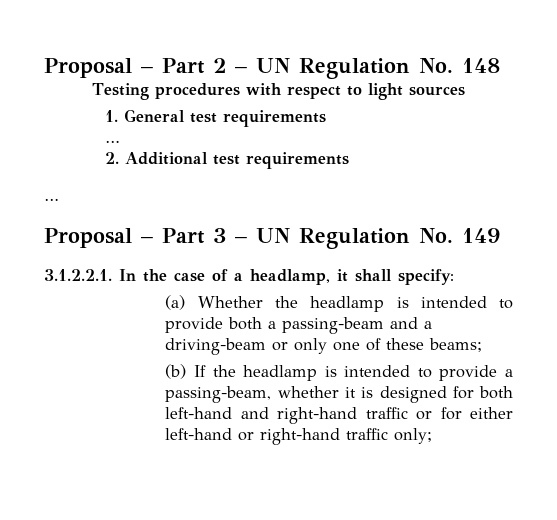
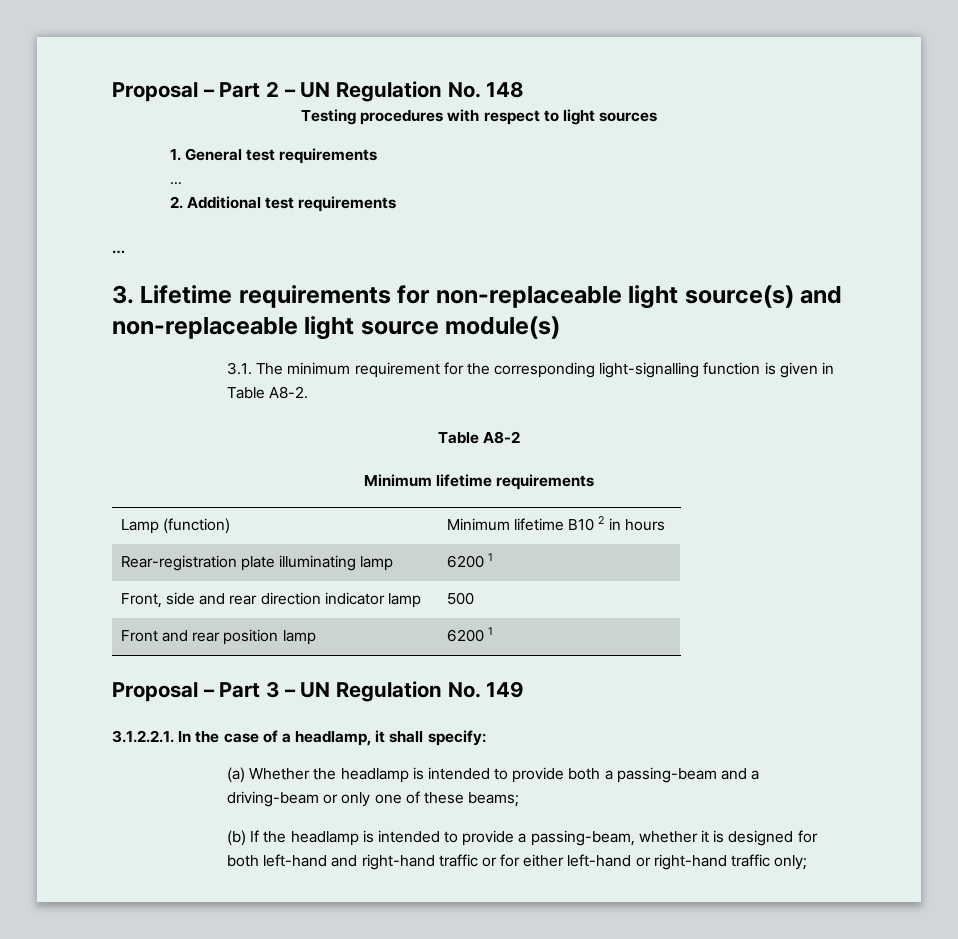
+ 3. Lifetime requirements for non-replaceable light source(s) and non-replaceable light source module(s)
+ 3.1. The minimum requirement for the corresponding light-signalling function is given in Table A8-2.
+ Table A8-2
+ Minimum lifetime requirements
+ Lamp (function) | Minimum lifetime B10 2 in hours
+ Rear-registration plate illuminating lamp | 6200 1
+ Front, side and rear direction indicator lamp | 500
+ Front and rear position lamp | 6200 1

